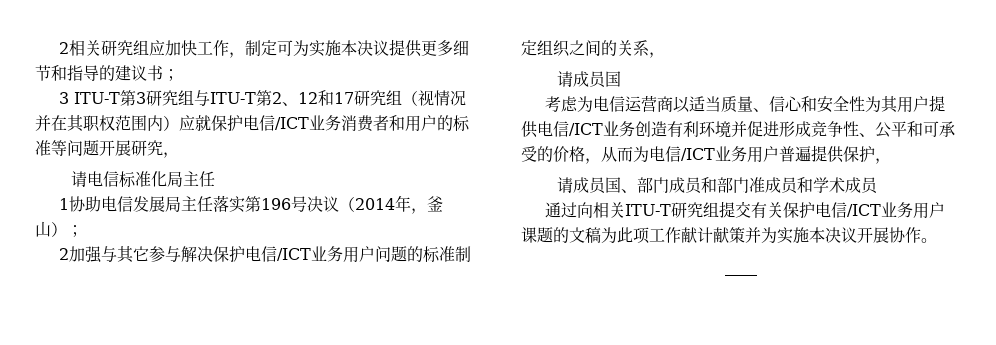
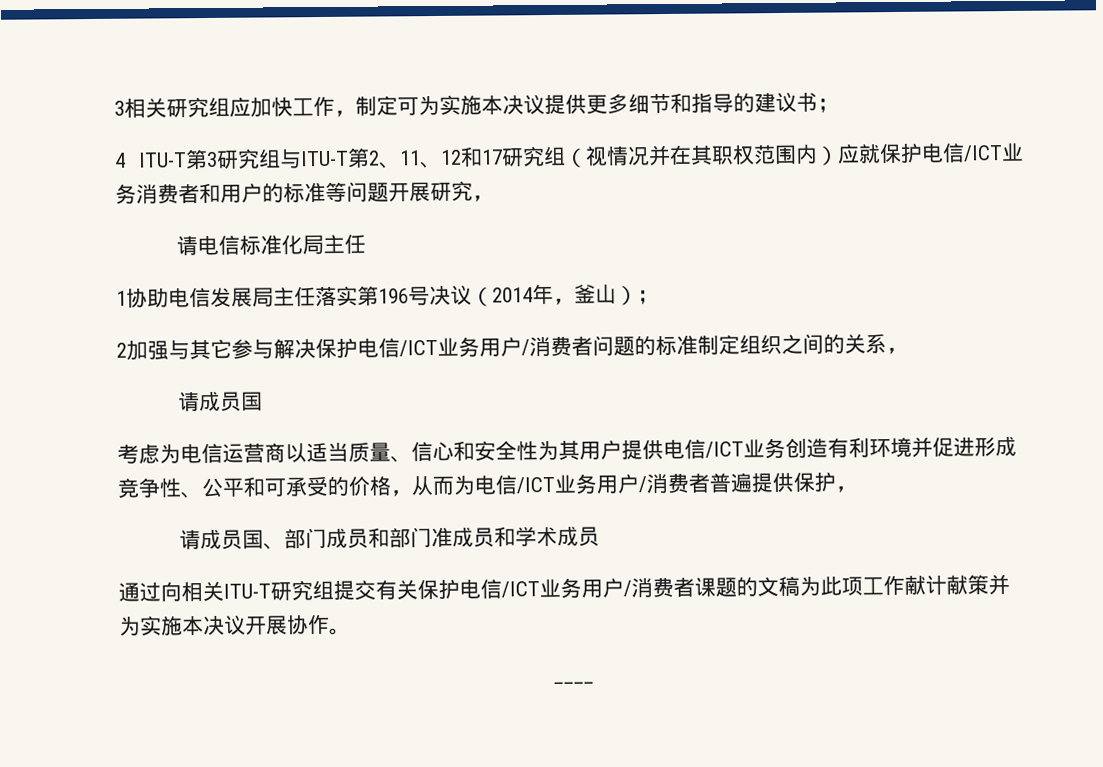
- 2相关研究组应加快工作，制定可为实施本决议提供更多细节和指导的建议书；
+ 3相关研究组应加快工作，制定可为实施本决议提供更多细节和指导的建议书；
- 3 ITU-T第3研究组与ITU-T第2、12和17研究组（视情况并在其职权范围内）应就保护电信/ICT业务消费者和用户的标准等问题开展研究，
+ 4 ITU-T第3研究组与ITU-T第2、11、12和17研究组（视情况并在其职权范围内）应就保护电信/ICT业务消费者和用户的标准等问题开展研究，
- 2加强与其它参与解决保护电信/ICT业务用户问题的标准制定组织之间的关系，
+ 2加强与其它参与解决保护电信/ICT业务用户/消费者问题的标准制定组织之间的关系，
- 考虑为电信运营商以适当质量、信心和安全性为其用户提供电信/ICT业务创造有利环境并促进形成竞争性、公平和可承受的价格，从而为电信/ICT业务用户普遍提供保护，
+ 考虑为电信运营商以适当质量、信心和安全性为其用户提供电信/ICT业务创造有利环境并促进形成竞争性、公平和可承受的价格，从而为电信/ICT业务用户/消费者普遍提供保护，
- 通过向相关ITU-T研究组提交有关保护电信/ICT业务用户课题的文稿为此项工作献计献策并为实施本决议开展协作。
+ 通过向相关ITU-T研究组提交有关保护电信/ICT业务用户/消费者课题的文稿为此项工作献计献策并为实施本决议开展协作。

